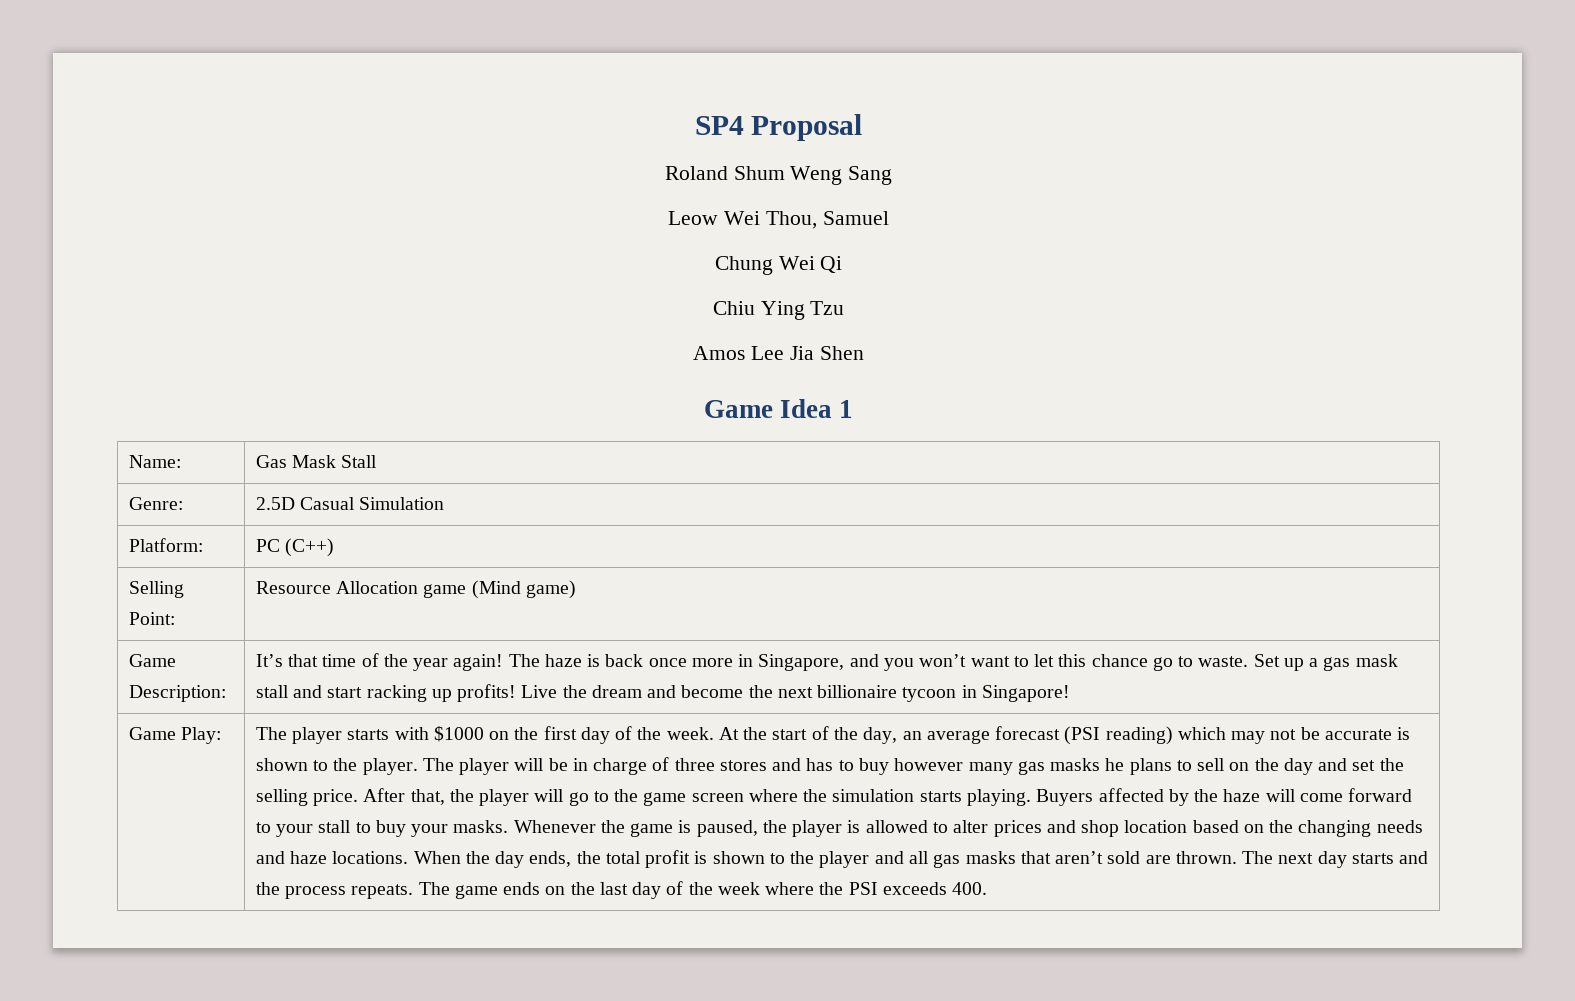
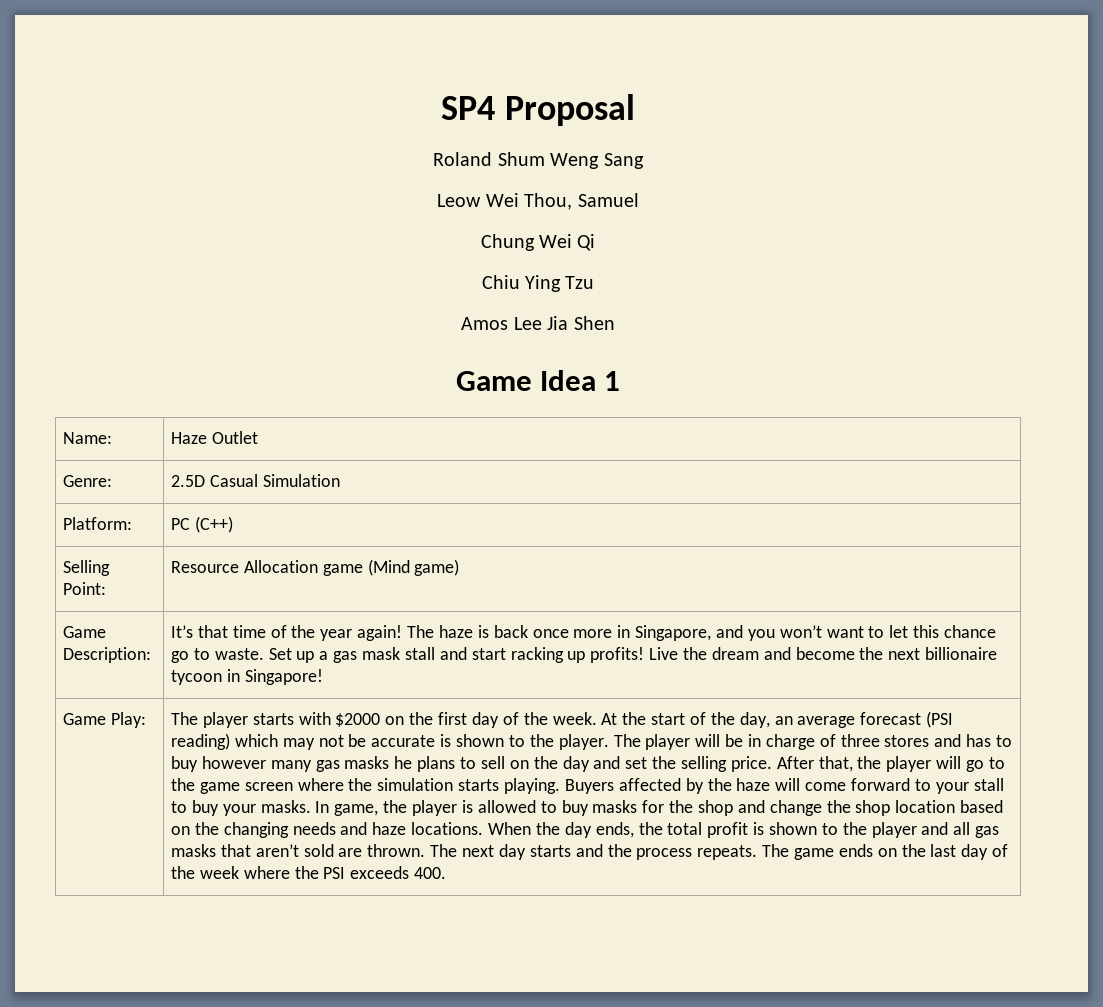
- Name: | Gas Mask Stall
+ Name: | Haze Outlet
- The player starts with $1000 on the first day of the week.
+ The player starts with $2000 on the first day of the week.
- Whenever the game is paused, the player is allowed to alter prices and shop location based on the changing needs and haze locations.
+ In game, the player is allowed to buy masks for the shop and change the shop location based on the changing needs and haze locations.

